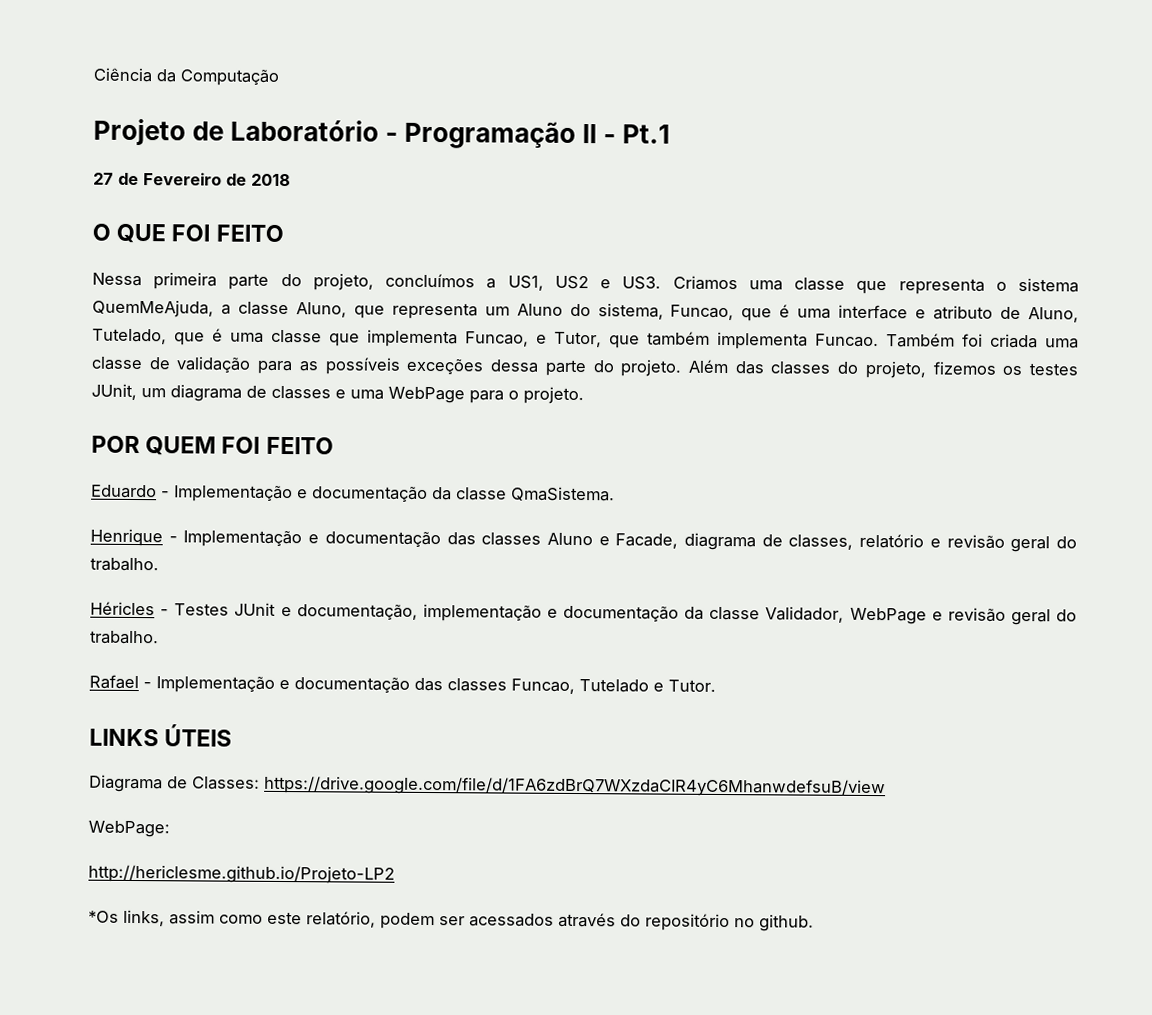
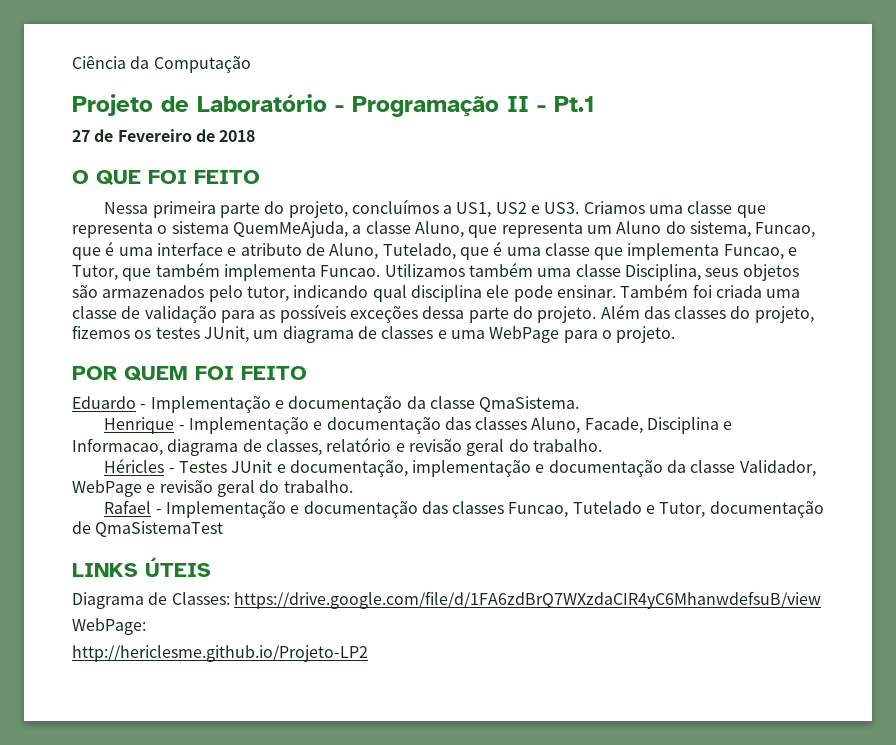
+ Utilizamos também uma classe Disciplina, seus objetos são armazenados pelo tutor, indicando qual disciplina ele pode ensinar.
- Henrique - Implementação e documentação das classes Aluno e Facade, diagrama de classes, relatório e revisão geral do trabalho.
+ Henrique - Implementação e documentação das classes Aluno, Facade, Disciplina e Informacao, diagrama de classes, relatório e revisão geral do trabalho.
- Rafael - Implementação e documentação das classes Funcao, Tutelado e Tutor.
+ Rafael - Implementação e documentação das classes Funcao, Tutelado e Tutor, documentação de QmaSistemaTest
- *Os links, assim como este relatório, podem ser acessados através do repositório no github.

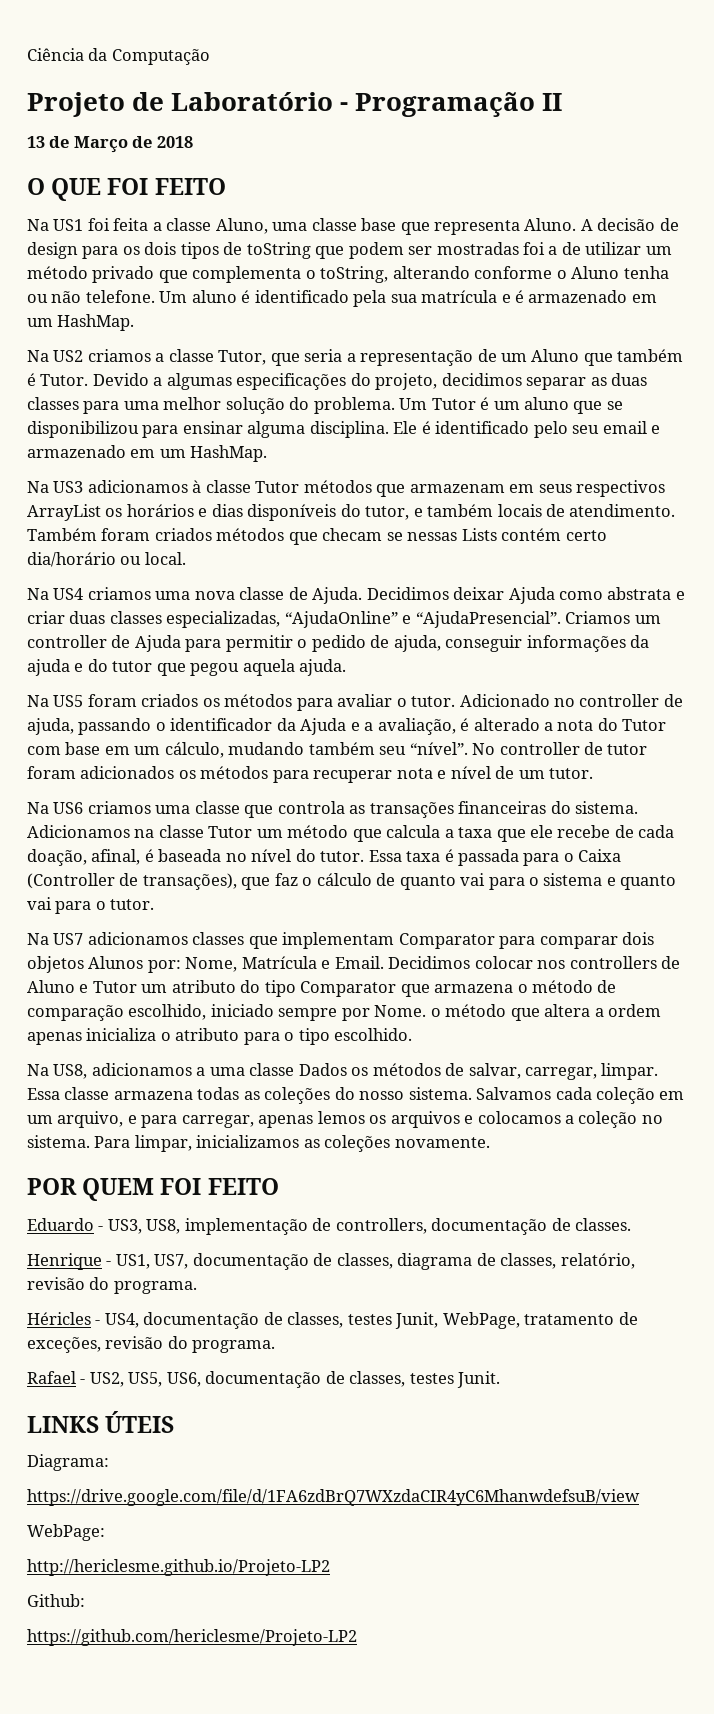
- Projeto de Laboratório - Programação II - Pt.1
- 27 de Fevereiro de 2018
+ Projeto de Laboratório - Programação II
+ 13 de Março de 2018
- Nessa primeira parte do projeto, concluímos a US1, US2 e US3. Criamos uma classe que representa o sistema QuemMeAjuda, a classe Aluno, que representa um Aluno do sistema, Funcao, que é uma interface e atributo de Aluno, Tutelado, que é uma classe que implementa Funcao, e Tutor, que também implementa Funcao. Utilizamos também uma classe Disciplina, seus objetos são armazenados pelo tutor, indicando qual disciplina ele pode ensinar. Também foi criada uma classe de validação para as possíveis exceções dessa parte do projeto. Além das classes do projeto, fizemos os testes JUnit, um diagrama de classes e uma WebPage para o projeto.
+ Na US1 foi feita a classe Aluno, uma classe base que representa Aluno. A decisão de design para os dois tipos de toString que podem ser mostradas foi a de utilizar um método privado que complementa o toString, alterando conforme o Aluno tenha ou não telefone. Um aluno é identificado pela sua matrícula e é armazenado em um HashMap.
+ Na US2 criamos a classe Tutor, que seria a representação de um Aluno que também é Tutor. Devido a algumas especificações do projeto, decidimos separar as duas classes para uma melhor solução do problema. Um Tutor é um aluno que se disponibilizou para ensinar alguma disciplina. Ele é identificado pelo seu email e armazenado em um HashMap.
+ Na US3 adicionamos à classe Tutor métodos que armazenam em seus respectivos ArrayList os horários e dias disponíveis do tutor, e também locais de atendimento. Também foram criados métodos que checam se nessas Lists contém certo dia/horário ou local.
+ Na US4 criamos uma nova classe de Ajuda. Decidimos deixar Ajuda como abstrata e criar duas classes especializadas, “AjudaOnline” e “AjudaPresencial”. Criamos um controller de Ajuda para permitir o pedido de ajuda, conseguir informações da ajuda e do tutor que pegou aquela ajuda.
+ Na US5 foram criados os métodos para avaliar o tutor. Adicionado no controller de ajuda, passando o identificador da Ajuda e a avaliação, é alterado a nota do Tutor com base em um cálculo, mudando também seu “nível”. No controller de tutor foram adicionados os métodos para recuperar nota e nível de um tutor.
+ Na US6 criamos uma classe que controla as transações financeiras do sistema. Adicionamos na classe Tutor um método que calcula a taxa que ele recebe de cada doação, afinal, é baseada no nível do tutor. Essa taxa é passada para o Caixa (Controller de transações), que faz o cálculo de quanto vai para o sistema e quanto vai para o tutor.
+ Na US7 adicionamos classes que implementam Comparator para comparar dois objetos Alunos por: Nome, Matrícula e Email. Decidimos colocar nos controllers de Aluno e Tutor um atributo do tipo Comparator que armazena o método de comparação escolhido, iniciado sempre por Nome. o método que altera a ordem apenas inicializa o atributo para o tipo escolhido.
+ Na US8, adicionamos a uma classe Dados os métodos de salvar, carregar, limpar. Essa classe armazena todas as coleções do nosso sistema. Salvamos cada coleção em um arquivo, e para carregar, apenas lemos os arquivos e colocamos a coleção no sistema. Para limpar, inicializamos as coleções novamente.
- Eduardo - Implementação e documentação da classe QmaSistema.
- Henrique - Implementação e documentação das classes Aluno, Facade, Disciplina e Informacao, diagrama de classes, relatório e revisão geral do trabalho.
- Héricles - Testes JUnit e documentação, implementação e documentação da classe Validador, WebPage e revisão geral do trabalho.
- Rafael - Implementação e documentação das classes Funcao, Tutelado e Tutor, documentação de QmaSistemaTest
+ Eduardo - US3, US8, implementação de controllers, documentação de classes.
+ Henrique - US1, US7, documentação de classes, diagrama de classes, relatório, revisão do programa.
+ Héricles - US4, documentação de classes, testes Junit, WebPage, tratamento de exceções, revisão do programa.
+ Rafael - US2, US5, US6, documentação de classes, testes Junit.
- Diagrama de Classes: https://drive.google.com/file/d/1FA6zdBrQ7WXzdaCIR4yC6MhanwdefsuB/view
+ Diagrama:
+ https://drive.google.com/file/d/1FA6zdBrQ7WXzdaCIR4yC6MhanwdefsuB/view
+ Github:
+ https://github.com/hericlesme/Projeto-LP2

